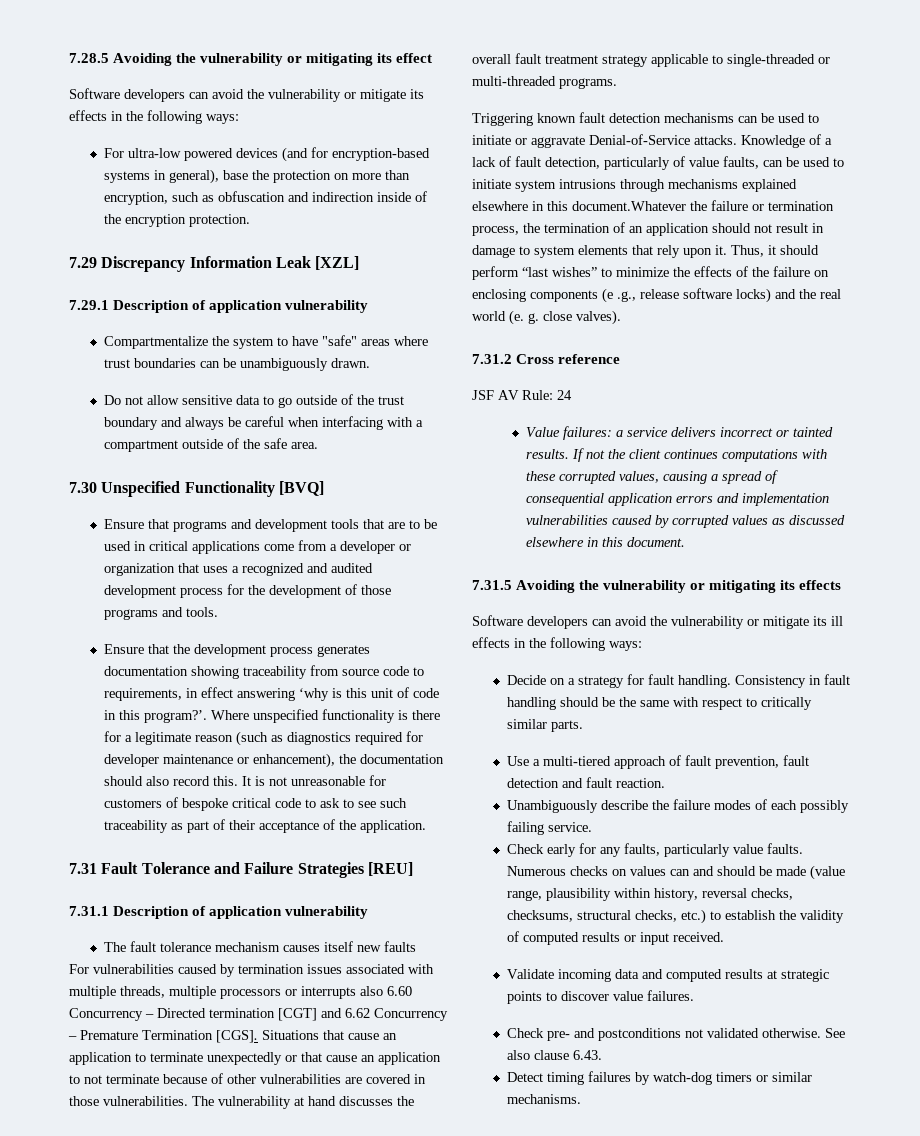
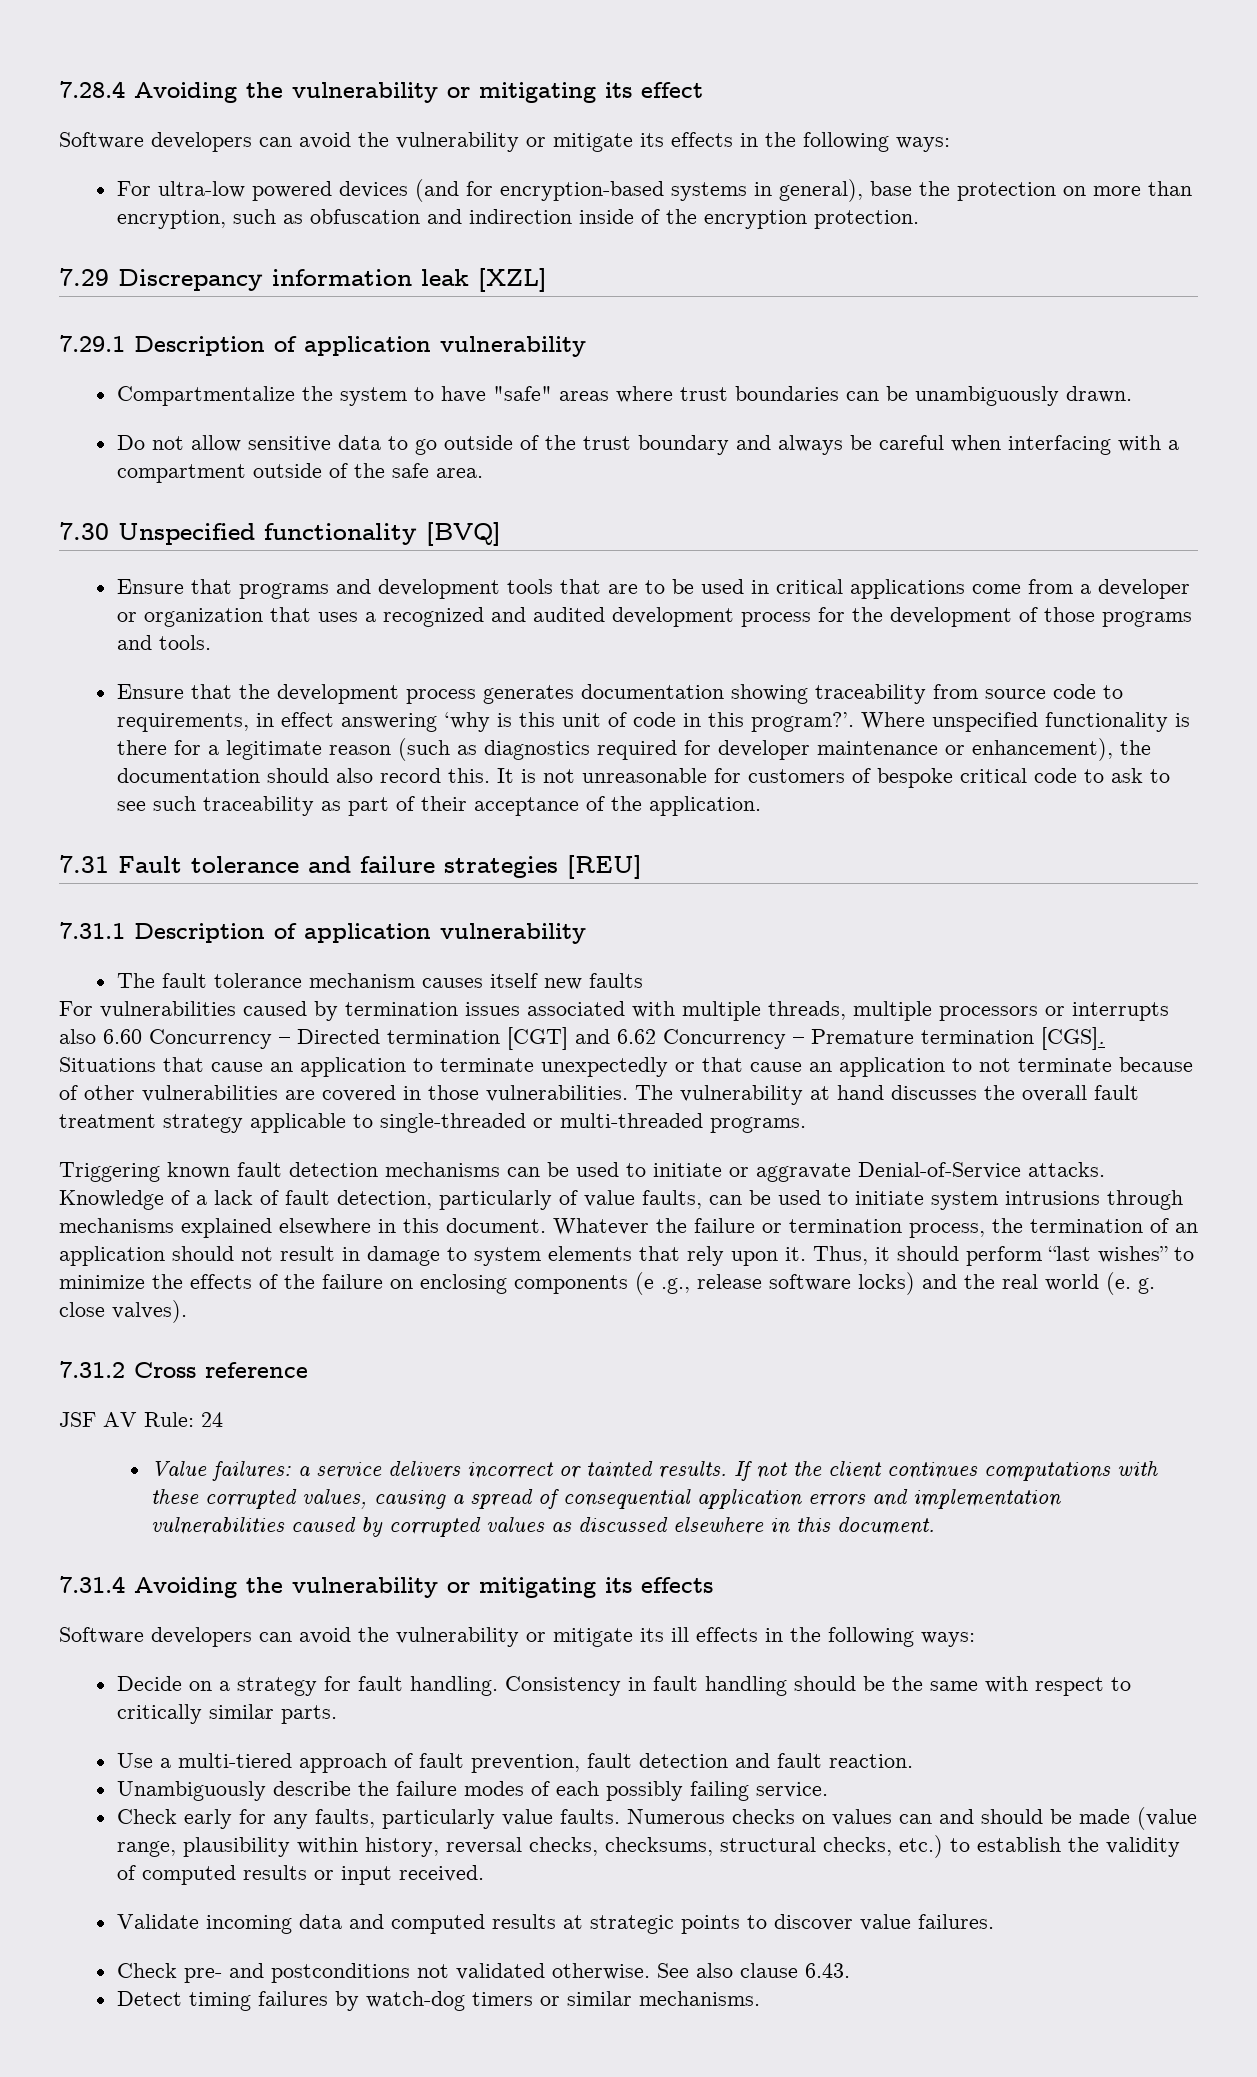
- 7.28.5 Avoiding the vulnerability or mitigating its effect
+ 7.28.4 Avoiding the vulnerability or mitigating its effect
- 7.29 Discrepancy Information Leak [XZL]
+ 7.29 Discrepancy information leak [XZL]
- 7.30 Unspecified Functionality [BVQ]
+ 7.30 Unspecified functionality [BVQ]
- 7.31 Fault Tolerance and Failure Strategies [REU]
+ 7.31 Fault tolerance and failure strategies [REU]
- For vulnerabilities caused by termination issues associated with multiple threads, multiple processors or interrupts also 6.60 Concurrency – Directed termination [CGT] and 6.62 Concurrency – Premature Termination [CGS].
+ For vulnerabilities caused by termination issues associated with multiple threads, multiple processors or interrupts also 6.60 Concurrency – Directed termination [CGT] and 6.62 Concurrency – Premature termination [CGS].
- Knowledge of a lack of fault detection, particularly of value faults, can be used to initiate system intrusions through mechanisms explained elsewhere in this document.Whatever the failure or termination process, the termination of an application should not result in damage to system elements that rely upon it.
+ Knowledge of a lack of fault detection, particularly of value faults, can be used to initiate system intrusions through mechanisms explained elsewhere in this document. Whatever the failure or termination process, the termination of an application should not result in damage to system elements that rely upon it.
- 7.31.5 Avoiding the vulnerability or mitigating its effects
+ 7.31.4 Avoiding the vulnerability or mitigating its effects

